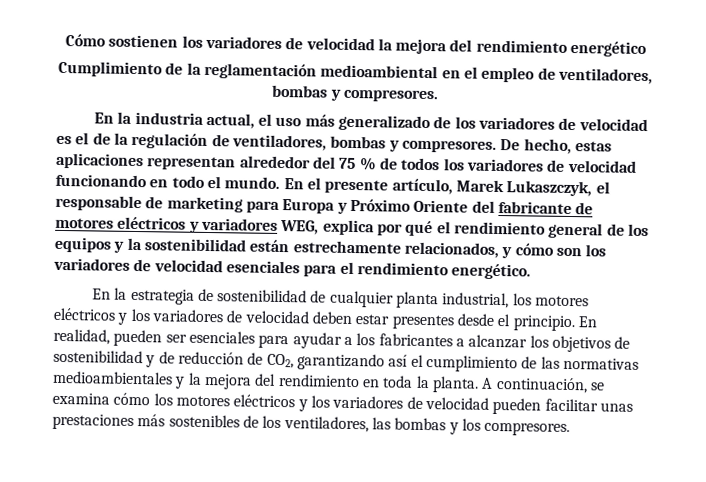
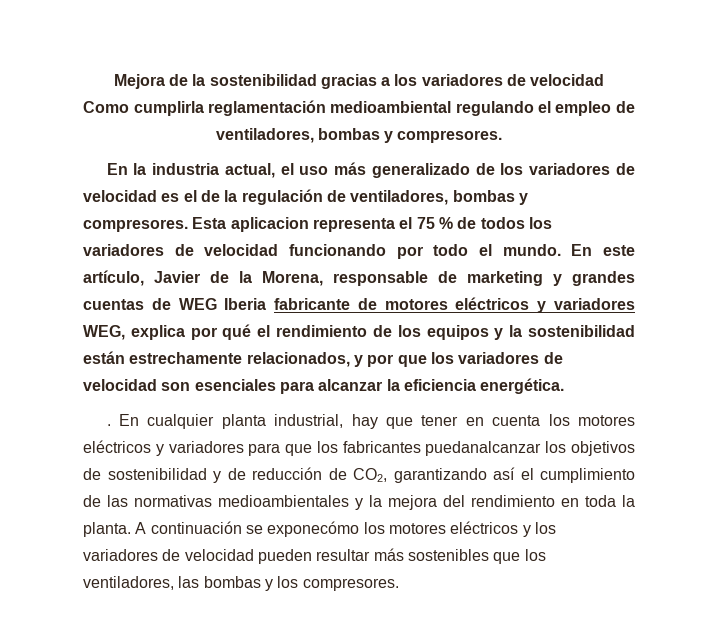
- Cómo sostienen los variadores de velocidad la mejora del rendimiento energético
- Cumplimiento de la reglamentación medioambiental en el empleo de ventiladores, bombas y compresores.
+ Mejora de la sostenibilidad gracias a los variadores de velocidad
+ Como cumplirla reglamentación medioambiental regulando el empleo de ventiladores, bombas y compresores.
- De hecho, estas aplicaciones representan alrededor del 75 % de todos los variadores de velocidad funcionando en todo el mundo.
+ Esta aplicacion representa el 75 % de todos los variadores de velocidad funcionando por todo el mundo.
- En el presente artículo, Marek Lukaszczyk, el responsable de marketing para Europa y Próximo Oriente del fabricante de motores eléctricos y variadores WEG, explica por qué el rendimiento general de los equipos y la sostenibilidad están estrechamente relacionados, y cómo son los variadores de velocidad esenciales para el rendimiento energético.
- En la estrategia de sostenibilidad de cualquier planta industrial, los motores eléctricos y los variadores de velocidad deben estar presentes desde el principio. En realidad, pueden ser esenciales para ayudar a los fabricantes a alcanzar los objetivos de sostenibilidad y de reducción de CO2, garantizando así el cumplimiento de las normativas medioambientales y la mejora del rendimiento en toda la planta.
+ En este artículo, Javier de la Morena, responsable de marketing y grandes cuentas de WEG Iberia fabricante de motores eléctricos y variadores WEG, explica por qué el rendimiento de los equipos y la sostenibilidad están estrechamente relacionados, y por que los variadores de velocidad son esenciales para alcanzar la eficiencia energética.
+ . En cualquier planta industrial, hay que tener en cuenta los motores eléctricos y variadores para que los fabricantes puedanalcanzar los objetivos de sostenibilidad y de reducción de CO2, garantizando así el cumplimiento de las normativas medioambientales y la mejora del rendimiento en toda la planta.
- A continuación, se examina cómo los motores eléctricos y los variadores de velocidad pueden facilitar unas prestaciones más sostenibles de los ventiladores, las bombas y los compresores.
+ A continuación se exponecómo los motores eléctricos y los variadores de velocidad pueden resultar más sostenibles que los ventiladores, las bombas y los compresores.

